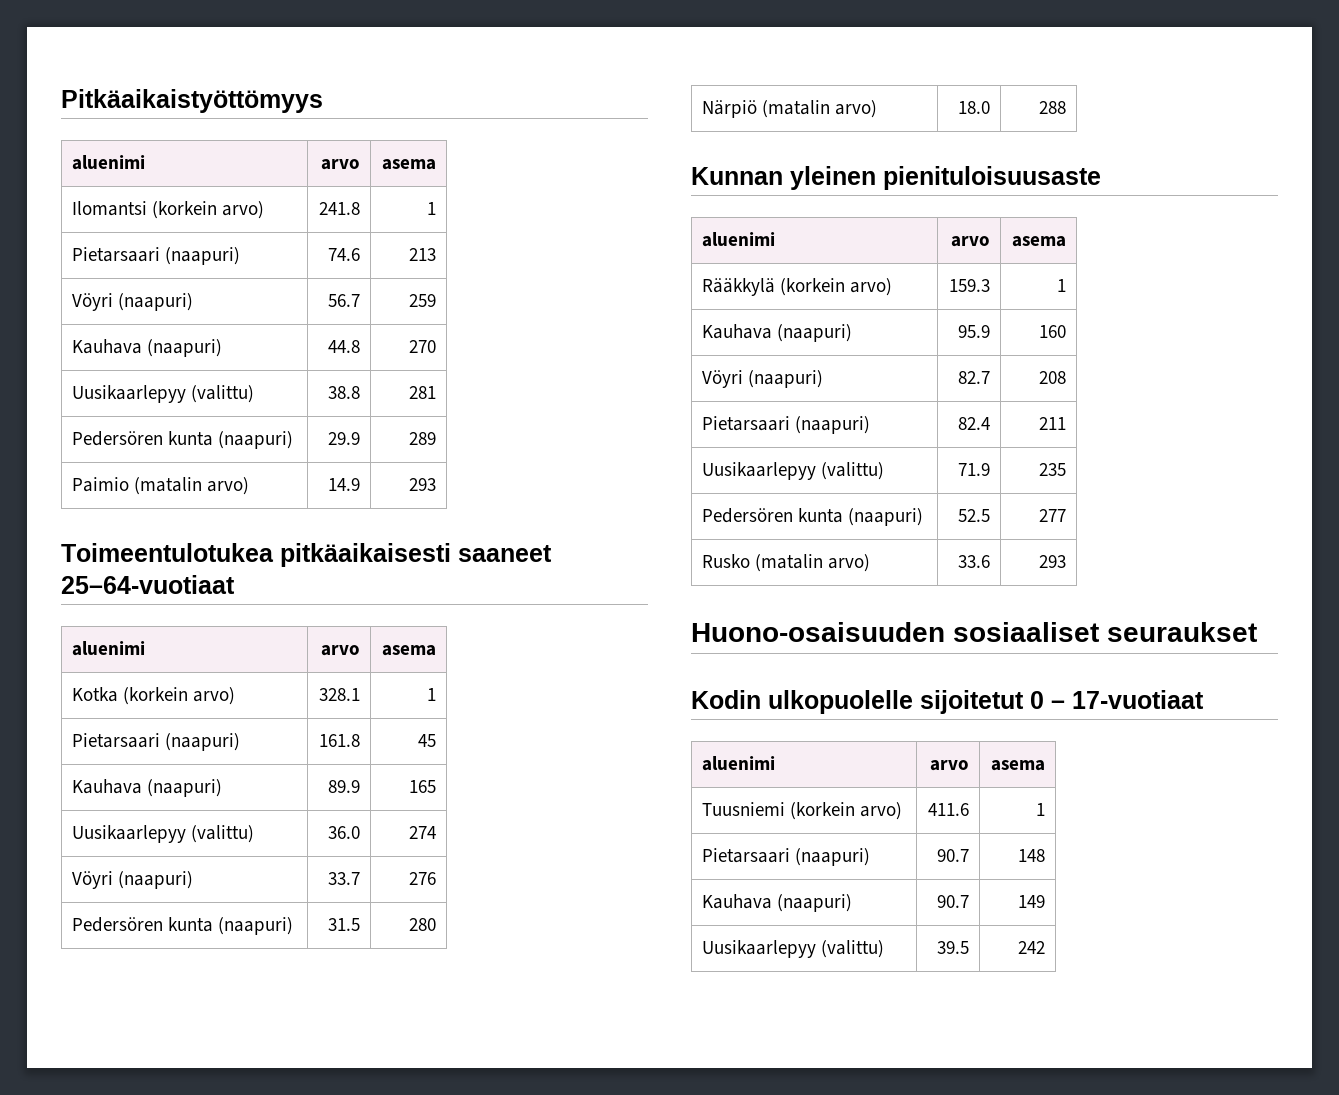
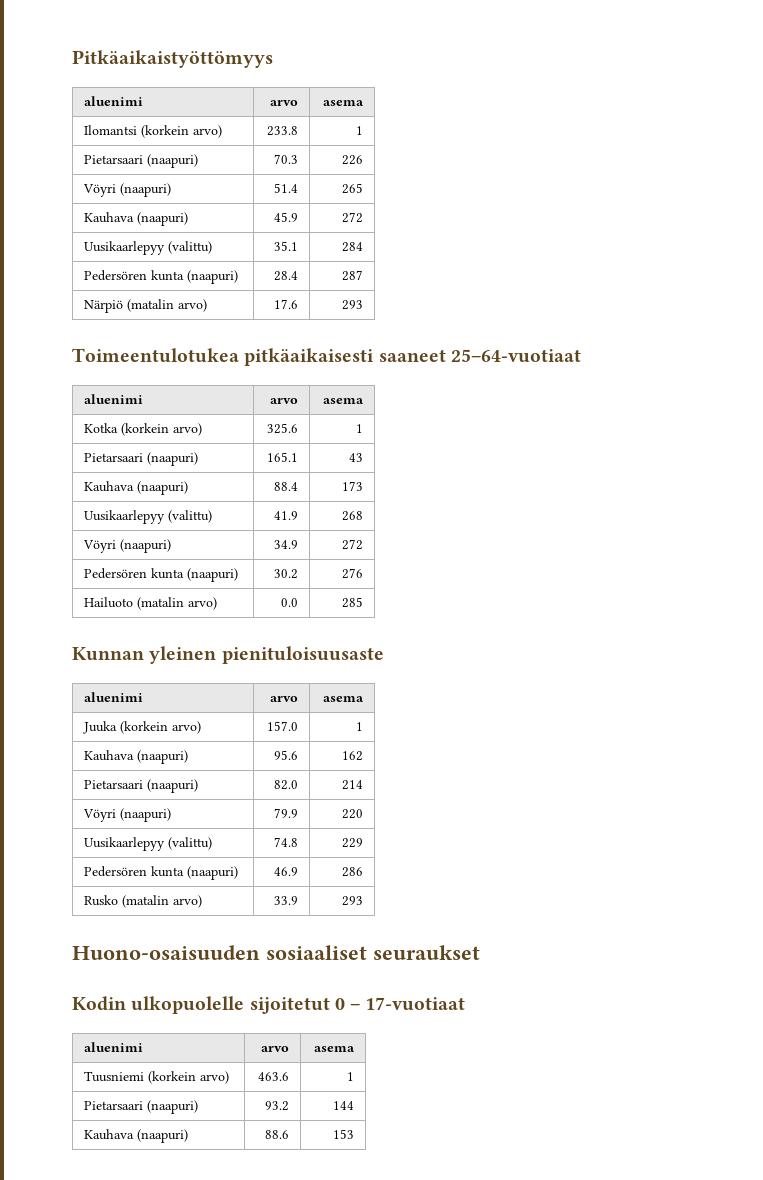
- Ilomantsi (korkein arvo) | 241.8 | 1
- Pietarsaari (naapuri) | 74.6 | 213
- Vöyri (naapuri) | 56.7 | 259
- Kauhava (naapuri) | 44.8 | 270
- Uusikaarlepyy (valittu) | 38.8 | 281
- Pedersören kunta (naapuri) | 29.9 | 289
- Paimio (matalin arvo) | 14.9 | 293
+ Ilomantsi (korkein arvo) | 233.8 | 1
+ Pietarsaari (naapuri) | 70.3 | 226
+ Vöyri (naapuri) | 51.4 | 265
+ Kauhava (naapuri) | 45.9 | 272
+ Uusikaarlepyy (valittu) | 35.1 | 284
+ Pedersören kunta (naapuri) | 28.4 | 287
+ Närpiö (matalin arvo) | 17.6 | 293
- Kotka (korkein arvo) | 328.1 | 1
- Pietarsaari (naapuri) | 161.8 | 45
- Kauhava (naapuri) | 89.9 | 165
- Uusikaarlepyy (valittu) | 36.0 | 274
- Vöyri (naapuri) | 33.7 | 276
- Pedersören kunta (naapuri) | 31.5 | 280
- Närpiö (matalin arvo) | 18.0 | 288
+ Kotka (korkein arvo) | 325.6 | 1
+ Pietarsaari (naapuri) | 165.1 | 43
+ Kauhava (naapuri) | 88.4 | 173
+ Uusikaarlepyy (valittu) | 41.9 | 268
+ Vöyri (naapuri) | 34.9 | 272
+ Pedersören kunta (naapuri) | 30.2 | 276
+ Hailuoto (matalin arvo) | 0.0 | 285
- Rääkkylä (korkein arvo) | 159.3 | 1
+ Juuka (korkein arvo) | 157.0 | 1
- Kauhava (naapuri) | 95.9 | 160
- Vöyri (naapuri) | 82.7 | 208
- Pietarsaari (naapuri) | 82.4 | 211
- Uusikaarlepyy (valittu) | 71.9 | 235
- Pedersören kunta (naapuri) | 52.5 | 277
+ Kauhava (naapuri) | 95.6 | 162
+ Pietarsaari (naapuri) | 82.0 | 214
+ Vöyri (naapuri) | 79.9 | 220
+ Uusikaarlepyy (valittu) | 74.8 | 229
+ Pedersören kunta (naapuri) | 46.9 | 286
- Rusko (matalin arvo) | 33.6 | 293
+ Rusko (matalin arvo) | 33.9 | 293
- Tuusniemi (korkein arvo) | 411.6 | 1
- Pietarsaari (naapuri) | 90.7 | 148
- Kauhava (naapuri) | 90.7 | 149
- Uusikaarlepyy (valittu) | 39.5 | 242
+ Tuusniemi (korkein arvo) | 463.6 | 1
+ Pietarsaari (naapuri) | 93.2 | 144
+ Kauhava (naapuri) | 88.6 | 153

